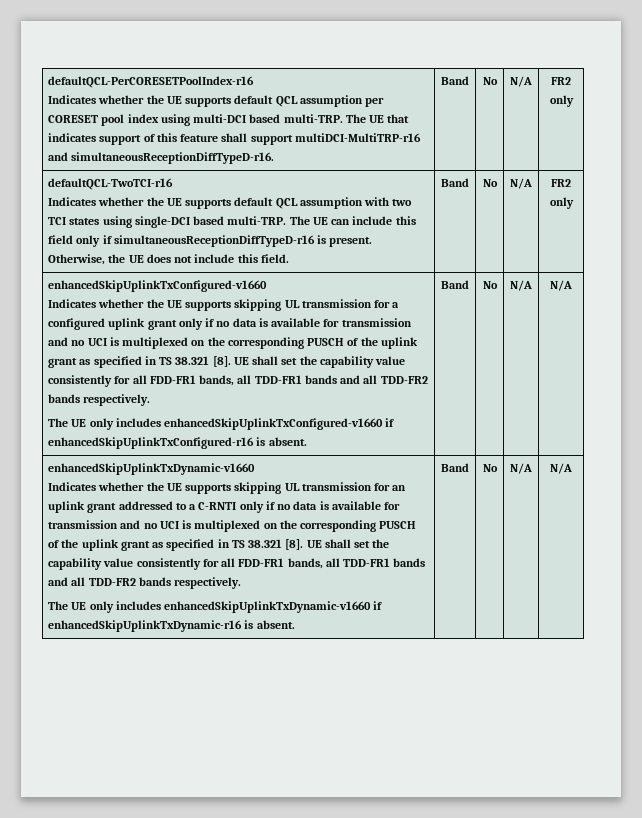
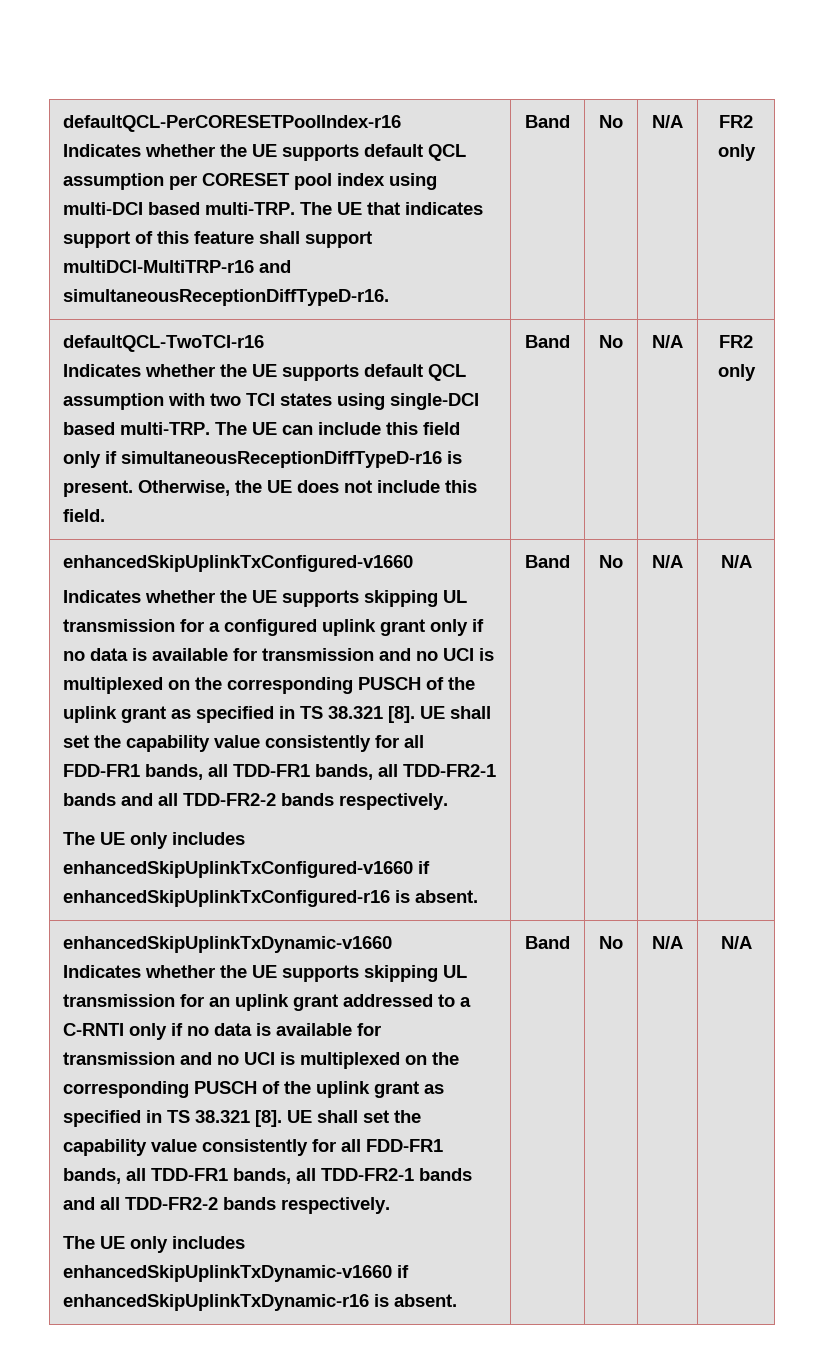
- Indicates whether the UE supports skipping UL transmission for a configured uplink grant only if no data is available for transmission and no UCI is multiplexed on the corresponding PUSCH of the uplink grant as specified in TS 38.321 [8]. UE shall set the capability value consistently for all FDD-FR1 bands, all TDD-FR1 bands and all TDD-FR2 bands respectively.
+ Indicates whether the UE supports skipping UL transmission for a configured uplink grant only if no data is available for transmission and no UCI is multiplexed on the corresponding PUSCH of the uplink grant as specified in TS 38.321 [8]. UE shall set the capability value consistently for all FDD-FR1 bands, all TDD-FR1 bands, all TDD-FR2-1 bands and all TDD-FR2-2 bands respectively.
- Indicates whether the UE supports skipping UL transmission for an uplink grant addressed to a C-RNTI only if no data is available for transmission and no UCI is multiplexed on the corresponding PUSCH of the uplink grant as specified in TS 38.321 [8]. UE shall set the capability value consistently for all FDD-FR1 bands, all TDD-FR1 bands and all TDD-FR2 bands respectively.
+ Indicates whether the UE supports skipping UL transmission for an uplink grant addressed to a C-RNTI only if no data is available for transmission and no UCI is multiplexed on the corresponding PUSCH of the uplink grant as specified in TS 38.321 [8]. UE shall set the capability value consistently for all FDD-FR1 bands, all TDD-FR1 bands, all TDD-FR2-1 bands and all TDD-FR2-2 bands respectively.

